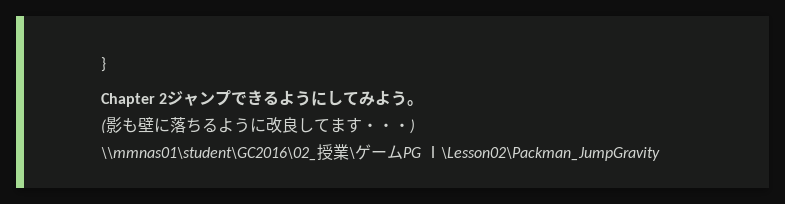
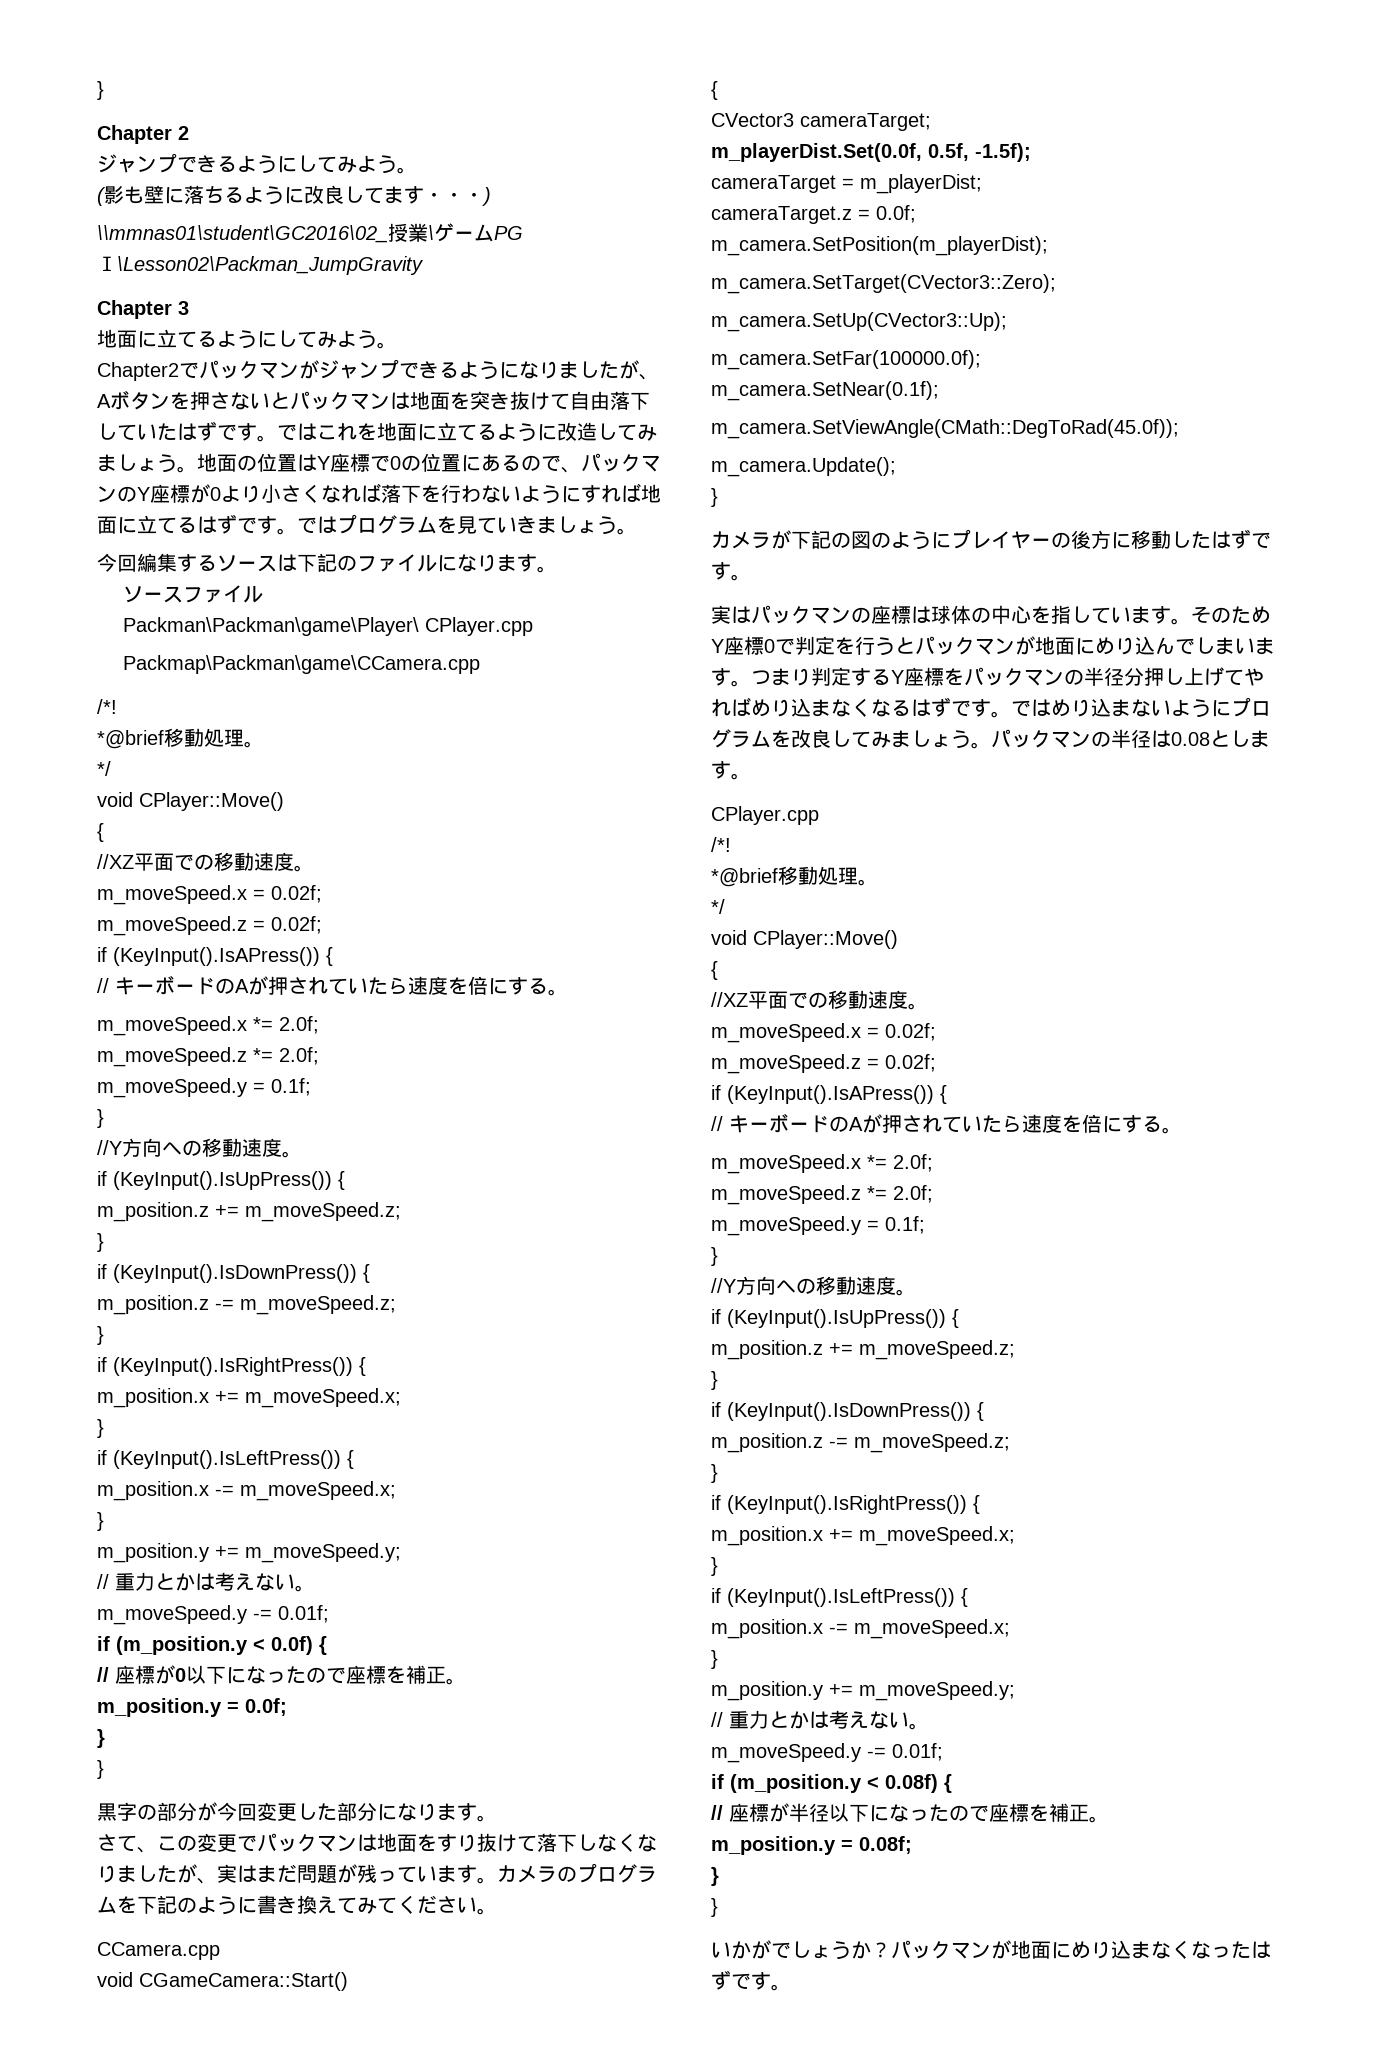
- Chapter 2ジャンプできるようにしてみよう。
+ Chapter 2
+ ジャンプできるようにしてみよう。
+ Chapter 3
+ 地面に立てるようにしてみよう。
+ Chapter2でパックマンがジャンプできるようになりましたが、Aボタンを押さないとパックマンは地面を突き抜けて自由落下していたはずです。ではこれを地面に立てるように改造してみましょう。地面の位置はY座標で0の位置にあるので、パックマンのY座標が0より小さくなれば落下を行わないようにすれば地面に立てるはずです。ではプログラムを見ていきましょう。
+ 今回編集するソースは下記のファイルになります。
+ ソースファイル
+ Packman\Packman\game\Player\ CPlayer.cpp
+ Packmap\Packman\game\CCamera.cpp
+ /*!
+ *@brief移動処理。
+ */
+ void CPlayer::Move()
+ {
+ //XZ平面での移動速度。
+ m_moveSpeed.x = 0.02f;
+ m_moveSpeed.z = 0.02f;
+ if (KeyInput().IsAPress()) {
+ // キーボードのAが押されていたら速度を倍にする。
+ m_moveSpeed.x *= 2.0f;
+ m_moveSpeed.z *= 2.0f;
+ m_moveSpeed.y = 0.1f;
+ }
+ //Y方向への移動速度。
+ if (KeyInput().IsUpPress()) {
+ m_position.z += m_moveSpeed.z;
+ }
+ if (KeyInput().IsDownPress()) {
+ m_position.z -= m_moveSpeed.z;
+ }
+ if (KeyInput().IsRightPress()) {
+ m_position.x += m_moveSpeed.x;
+ }
+ if (KeyInput().IsLeftPress()) {
+ m_position.x -= m_moveSpeed.x;
+ }
+ m_position.y += m_moveSpeed.y;
+ // 重力とかは考えない。
+ m_moveSpeed.y -= 0.01f;
+ if (m_position.y < 0.0f) {
+ // 座標が0以下になったので座標を補正。
+ m_position.y = 0.0f;
+ }
+ }
+ 黒字の部分が今回変更した部分になります。
+ さて、この変更でパックマンは地面をすり抜けて落下しなくなりましたが、実はまだ問題が残っています。カメラのプログラムを下記のように書き換えてみてください。
+ CCamera.cpp
+ void CGameCamera::Start()
+ {
+ CVector3 cameraTarget;
+ m_playerDist.Set(0.0f, 0.5f, -1.5f);
+ cameraTarget = m_playerDist;
+ cameraTarget.z = 0.0f;
+ m_camera.SetPosition(m_playerDist);
+ m_camera.SetTarget(CVector3::Zero);
+ m_camera.SetUp(CVector3::Up);
+ m_camera.SetFar(100000.0f);
+ m_camera.SetNear(0.1f);
+ m_camera.SetViewAngle(CMath::DegToRad(45.0f));
+ m_camera.Update();
+ }
+ カメラが下記の図のようにプレイヤーの後方に移動したはずです。
+ 実はパックマンの座標は球体の中心を指しています。そのためY座標0で判定を行うとパックマンが地面にめり込んでしまいます。つまり判定するY座標をパックマンの半径分押し上げてやればめり込まなくなるはずです。ではめり込まないようにプログラムを改良してみましょう。パックマンの半径は0.08とします。
+ CPlayer.cpp
+ /*!
+ *@brief移動処理。
+ */
+ void CPlayer::Move()
+ {
+ //XZ平面での移動速度。
+ m_moveSpeed.x = 0.02f;
+ m_moveSpeed.z = 0.02f;
+ if (KeyInput().IsAPress()) {
+ // キーボードのAが押されていたら速度を倍にする。
+ m_moveSpeed.x *= 2.0f;
+ m_moveSpeed.z *= 2.0f;
+ m_moveSpeed.y = 0.1f;
+ }
+ //Y方向への移動速度。
+ if (KeyInput().IsUpPress()) {
+ m_position.z += m_moveSpeed.z;
+ }
+ if (KeyInput().IsDownPress()) {
+ m_position.z -= m_moveSpeed.z;
+ }
+ if (KeyInput().IsRightPress()) {
+ m_position.x += m_moveSpeed.x;
+ }
+ if (KeyInput().IsLeftPress()) {
+ m_position.x -= m_moveSpeed.x;
+ }
+ m_position.y += m_moveSpeed.y;
+ // 重力とかは考えない。
+ m_moveSpeed.y -= 0.01f;
+ if (m_position.y < 0.08f) {
+ // 座標が半径以下になったので座標を補正。
+ m_position.y = 0.08f;
+ }
+ }
+ いかがでしょうか？パックマンが地面にめり込まなくなったはずです。

